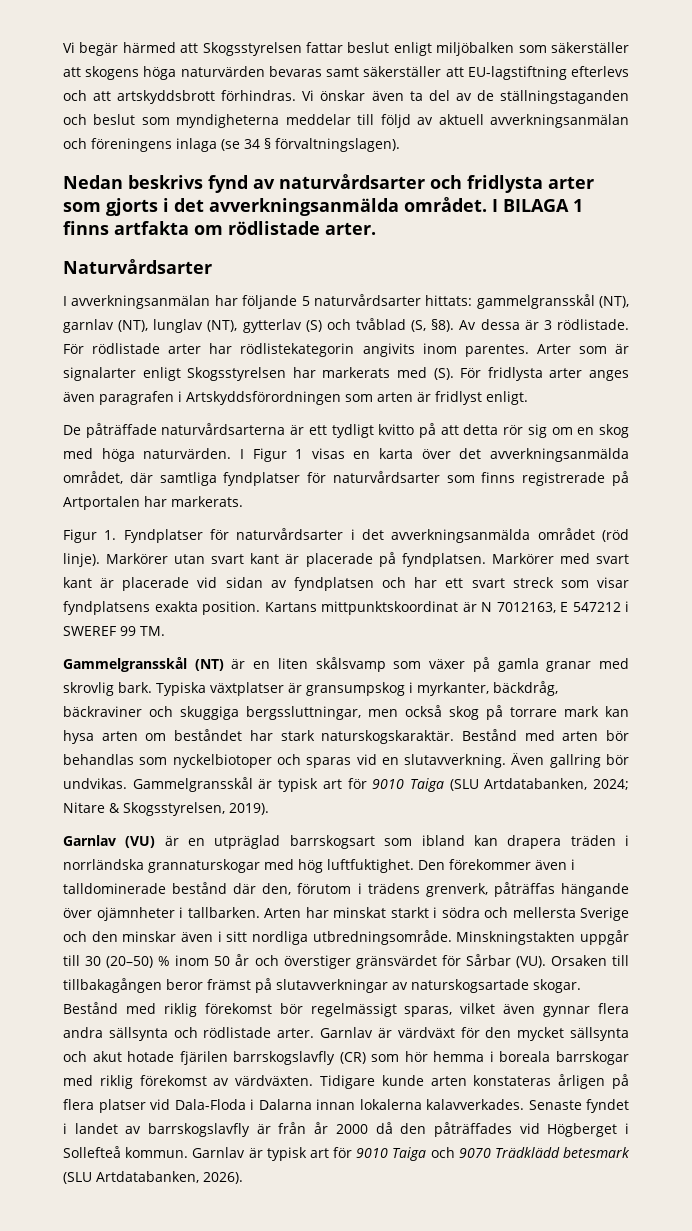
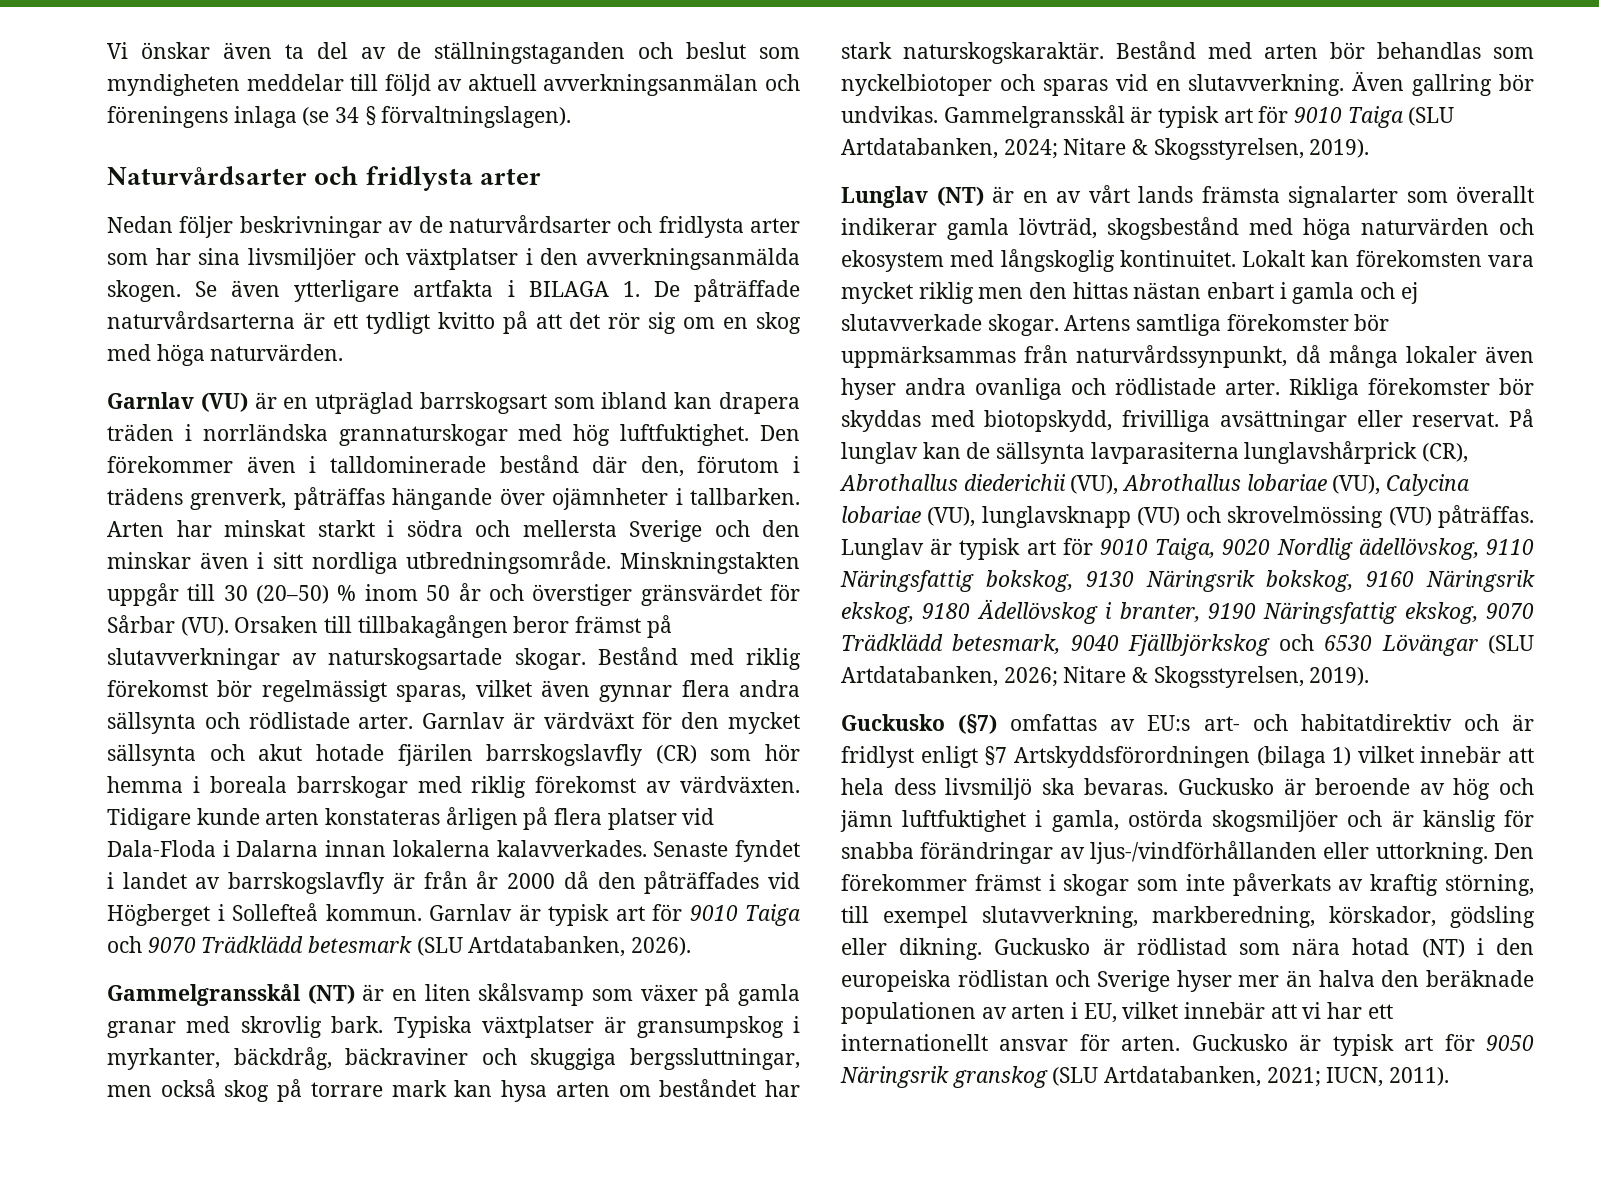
- Vi begär härmed att Skogsstyrelsen fattar beslut enligt miljöbalken som säkerställer att skogens höga naturvärden bevaras samt säkerställer att EU-lagstiftning efterlevs och att artskyddsbrott förhindras. Vi önskar även ta del av de ställningstaganden och beslut som myndigheterna meddelar till följd av aktuell avverkningsanmälan och föreningens inlaga (se 34 § förvaltningslagen).
+ Vi önskar även ta del av de ställningstaganden och beslut som myndigheten meddelar till följd av aktuell avverkningsanmälan och föreningens inlaga (se 34 § förvaltningslagen).
- Nedan beskrivs fynd av naturvårdsarter och fridlysta arter som gjorts i det avverkningsanmälda området. I BILAGA 1 finns artfakta om rödlistade arter.
- Naturvårdsarter
- I avverkningsanmälan har följande 5 naturvårdsarter hittats: gammelgransskål (NT), garnlav (NT), lunglav (NT), gytterlav (S) och tvåblad (S, §8). Av dessa är 3 rödlistade. För rödlistade arter har rödlistekategorin angivits inom parentes. Arter som är signalarter enligt Skogsstyrelsen har markerats med (S). För fridlysta arter anges även paragrafen i Artskyddsförordningen som arten är fridlyst enligt.
- De påträffade naturvårdsarterna är ett tydligt kvitto på att detta rör sig om en skog med höga naturvärden. I Figur 1 visas en karta över det avverkningsanmälda området, där samtliga fyndplatser för naturvårdsarter som finns registrerade på Artportalen har markerats.
- Figur 1. Fyndplatser för naturvårdsarter i det avverkningsanmälda området (röd linje). Markörer utan svart kant är placerade på fyndplatsen. Markörer med svart kant är placerade vid sidan av fyndplatsen och har ett svart streck som visar fyndplatsens exakta position. Kartans mittpunktskoordinat är N 7012163, E 547212 i SWEREF 99 TM.
- Gammelgransskål (NT) är en liten skålsvamp som växer på gamla granar med skrovlig bark. Typiska växtplatser är gransumpskog i myrkanter, bäckdråg, bäckraviner och skuggiga bergssluttningar, men också skog på torrare mark kan hysa arten om beståndet har stark naturskogskaraktär. Bestånd med arten bör behandlas som nyckelbiotoper och sparas vid en slutavverkning. Även gallring bör undvikas. Gammelgransskål är typisk art för 9010 Taiga (SLU Artdatabanken, 2024; Nitare & Skogsstyrelsen, 2019).
+ Naturvårdsarter och fridlysta arter
+ Nedan följer beskrivningar av de naturvårdsarter och fridlysta arter som har sina livsmiljöer och växtplatser i den avverkningsanmälda skogen. Se även ytterligare artfakta i BILAGA 1. De påträffade naturvårdsarterna är ett tydligt kvitto på att det rör sig om en skog med höga naturvärden.
+ Gammelgransskål (NT) är en liten skålsvamp som växer på gamla granar med skrovlig bark. Typiska växtplatser är gransumpskog i myrkanter, bäckdråg, bäckraviner och skuggiga bergssluttningar, men också skog på torrare mark kan hysa arten om beståndet har stark naturskogskaraktär. Bestånd med arten bör behandlas som nyckelbiotoper och sparas vid en slutavverkning. Även gallring bör undvikas. Gammelgransskål är typisk art för 9010 Taiga (SLU Artdatabanken, 2024; Nitare & Skogsstyrelsen, 2019).
+ Lunglav (NT) är en av vårt lands främsta signalarter som överallt indikerar gamla lövträd, skogsbestånd med höga naturvärden och ekosystem med långskoglig kontinuitet. Lokalt kan förekomsten vara mycket riklig men den hittas nästan enbart i gamla och ej slutavverkade skogar. Artens samtliga förekomster bör uppmärksammas från naturvårdssynpunkt, då många lokaler även hyser andra ovanliga och rödlistade arter. Rikliga förekomster bör skyddas med biotopskydd, frivilliga avsättningar eller reservat. På lunglav kan de sällsynta lavparasiterna lunglavshårprick (CR), Abrothallus diederichii (VU), Abrothallus lobariae (VU), Calycina lobariae (VU), lunglavsknapp (VU) och skrovelmössing (VU) påträffas. Lunglav är typisk art för 9010 Taiga, 9020 Nordlig ädellövskog, 9110 Näringsfattig bokskog, 9130 Näringsrik bokskog, 9160 Näringsrik ekskog, 9180 Ädellövskog i branter, 9190 Näringsfattig ekskog, 9070 Trädklädd betesmark, 9040 Fjällbjörkskog och 6530 Lövängar (SLU Artdatabanken, 2026; Nitare & Skogsstyrelsen, 2019).
+ Guckusko (§7) omfattas av EU:s art- och habitatdirektiv och är fridlyst enligt §7 Artskyddsförordningen (bilaga 1) vilket innebär att hela dess livsmiljö ska bevaras. Guckusko är beroende av hög och jämn luftfuktighet i gamla, ostörda skogsmiljöer och är känslig för snabba förändringar av ljus-/vindförhållanden eller uttorkning. Den förekommer främst i skogar som inte påverkats av kraftig störning, till exempel slutavverkning, markberedning, körskador, gödsling eller dikning. Guckusko är rödlistad som nära hotad (NT) i den europeiska rödlistan och Sverige hyser mer än halva den beräknade populationen av arten i EU, vilket innebär att vi har ett internationellt ansvar för arten. Guckusko är typisk art för 9050 Näringsrik granskog (SLU Artdatabanken, 2021; IUCN, 2011).

